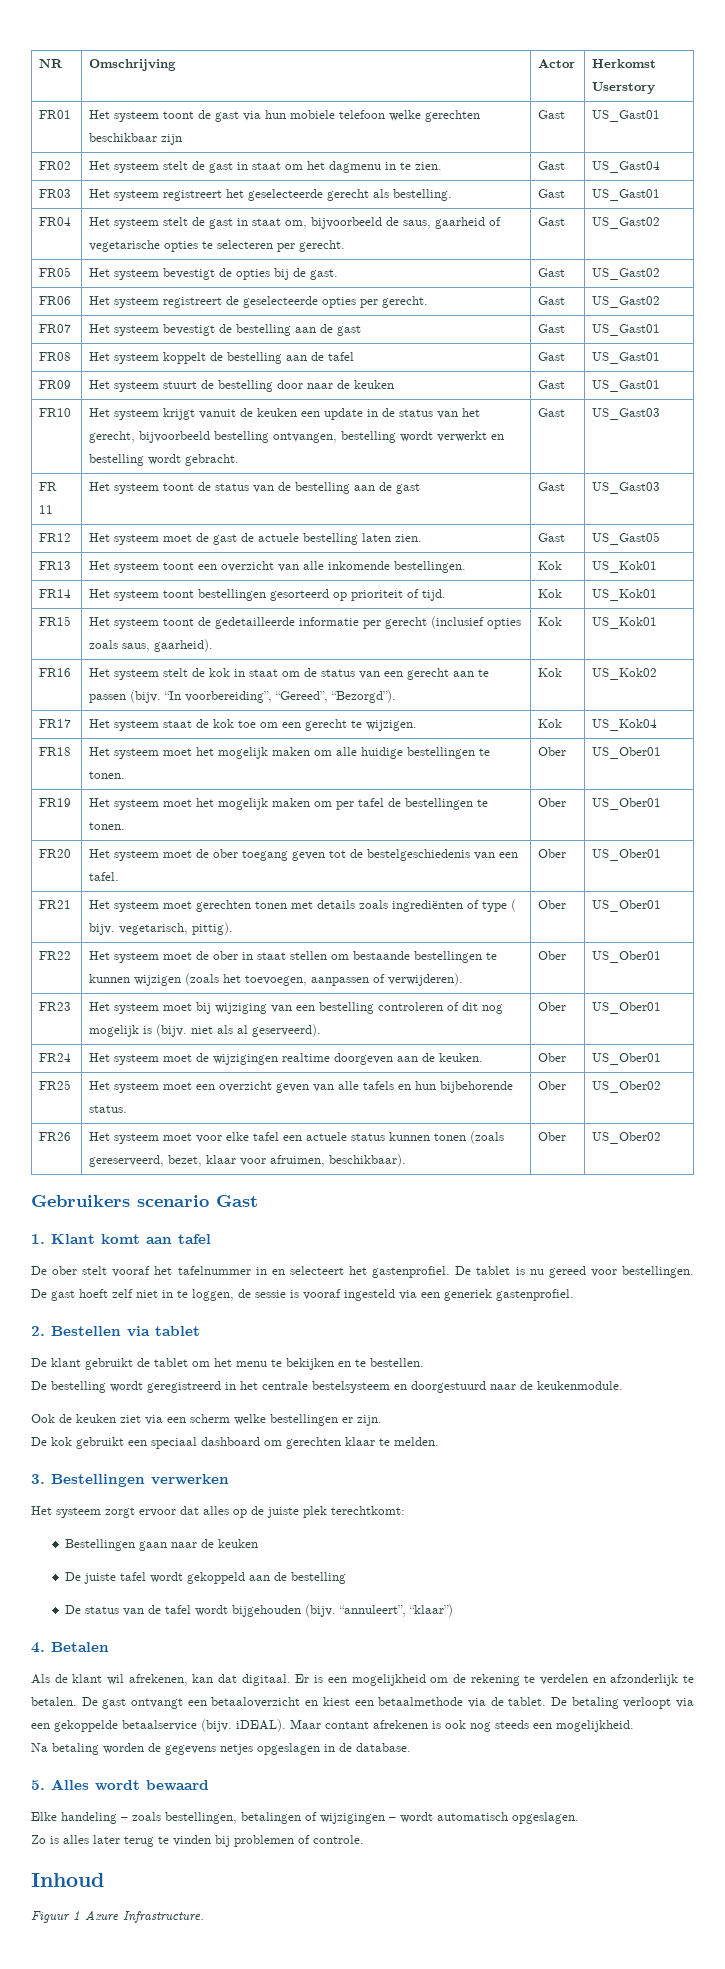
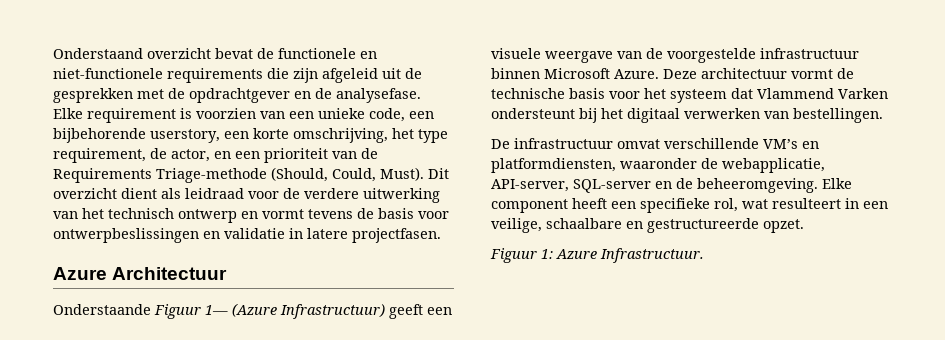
- NR | Omschrijving | Actor | Herkomst Userstory
- FR01 | Het systeem toont de gast via hun mobiele telefoon welke gerechten beschikbaar zijn | Gast | US_Gast01
- FR02 | Het systeem stelt de gast in staat om het dagmenu in te zien. | Gast | US_Gast04
- FR03 | Het systeem registreert het geselecteerde gerecht als bestelling. | Gast | US_Gast01
- FR04 | Het systeem stelt de gast in staat om, bijvoorbeeld de saus, gaarheid of vegetarische opties te selecteren per gerecht. | Gast | US_Gast02
- FR05 | Het systeem bevestigt de opties bij de gast. | Gast | US_Gast02
- FR06 | Het systeem registreert de geselecteerde opties per gerecht. | Gast | US_Gast02
- FR07 | Het systeem bevestigt de bestelling aan de gast | Gast | US_Gast01
- FR08 | Het systeem koppelt de bestelling aan de tafel | Gast | US_Gast01
- FR09 | Het systeem stuurt de bestelling door naar de keuken | Gast | US_Gast01
- FR10 | Het systeem krijgt vanuit de keuken een update in de status van het gerecht, bijvoorbeeld bestelling ontvangen, bestelling wordt verwerkt en bestelling wordt gebracht. | Gast | US_Gast03
- FR 11 | Het systeem toont de status van de bestelling aan de gast | Gast | US_Gast03
- FR12 | Het systeem moet de gast de actuele bestelling laten zien. | Gast | US_Gast05
- FR13 | Het systeem toont een overzicht van alle inkomende bestellingen. | Kok | US_Kok01
- FR14 | Het systeem toont bestellingen gesorteerd op prioriteit of tijd. | Kok | US_Kok01
- FR15 | Het systeem toont de gedetailleerde informatie per gerecht (inclusief opties zoals saus, gaarheid). | Kok | US_Kok01
- FR16 | Het systeem stelt de kok in staat om de status van een gerecht aan te passen (bijv. “In voorbereiding”, “Gereed”, “Bezorgd”). | Kok | US_Kok02
- FR17 | Het systeem staat de kok toe om een gerecht te wijzigen. | Kok | US_Kok04
- FR18 | Het systeem moet het mogelijk maken om alle huidige bestellingen te tonen. | Ober | US_Ober01
- FR19 | Het systeem moet het mogelijk maken om per tafel de bestellingen te tonen. | Ober | US_Ober01
- FR20 | Het systeem moet de ober toegang geven tot de bestelgeschiedenis van een tafel. | Ober | US_Ober01
- FR21 | Het systeem moet gerechten tonen met details zoals ingrediënten of type ( bijv. vegetarisch, pittig). | Ober | US_Ober01
- FR22 | Het systeem moet de ober in staat stellen om bestaande bestellingen te kunnen wijzigen (zoals het toevoegen, aanpassen of verwijderen). | Ober | US_Ober01
- FR23 | Het systeem moet bij wijziging van een bestelling controleren of dit nog mogelijk is (bijv. niet als al geserveerd). | Ober | US_Ober01
- FR24 | Het systeem moet de wijzigingen realtime doorgeven aan de keuken. | Ober | US_Ober01
- FR25 | Het systeem moet een overzicht geven van alle tafels en hun bijbehorende status. | Ober | US_Ober02
- FR26 | Het systeem moet voor elke tafel een actuele status kunnen tonen (zoals gereserveerd, bezet, klaar voor afruimen, beschikbaar). | Ober | US_Ober02
- Gebruikers scenario Gast
- 1. Klant komt aan tafel
- De ober stelt vooraf het tafelnummer in en selecteert het gastenprofiel. De tablet is nu gereed voor bestellingen. De gast hoeft zelf niet in te loggen, de sessie is vooraf ingesteld via een generiek gastenprofiel.
- 2. Bestellen via tablet
- De klant gebruikt de tablet om het menu te bekijken en te bestellen.
- De bestelling wordt geregistreerd in het centrale bestelsysteem en doorgestuurd naar de keukenmodule.
- Ook de keuken ziet via een scherm welke bestellingen er zijn.
- De kok gebruikt een speciaal dashboard om gerechten klaar te melden.
- 3. Bestellingen verwerken
- Het systeem zorgt ervoor dat alles op de juiste plek terechtkomt:
- Bestellingen gaan naar de keuken
- De juiste tafel wordt gekoppeld aan de bestelling
- De status van de tafel wordt bijgehouden (bijv. “annuleert”, “klaar”)
- 4. Betalen
- Als de klant wil afrekenen, kan dat digitaal. Er is een mogelijkheid om de rekening te verdelen en afzonderlijk te betalen. De gast ontvangt een betaaloverzicht en kiest een betaalmethode via de tablet. De betaling verloopt via een gekoppelde betaalservice (bijv. iDEAL). Maar contant afrekenen is ook nog steeds een mogelijkheid.
- Na betaling worden de gegevens netjes opgeslagen in de database.
- 5. Alles wordt bewaard
- Elke handeling – zoals bestellingen, betalingen of wijzigingen – wordt automatisch opgeslagen.
- Zo is alles later terug te vinden bij problemen of controle.
- Inhoud
- Figuur 1 Azure Infrastructure.
+ Onderstaand overzicht bevat de functionele en niet-functionele requirements die zijn afgeleid uit de gesprekken met de opdrachtgever en de analysefase. Elke requirement is voorzien van een unieke code, een bijbehorende userstory, een korte omschrijving, het type requirement, de actor, en een prioriteit van de Requirements Triage-methode (Should, Could, Must). Dit overzicht dient als leidraad voor de verdere uitwerking van het technisch ontwerp en vormt tevens de basis voor ontwerpbeslissingen en validatie in latere projectfasen.
+ Azure Architectuur
+ Onderstaande Figuur 1— (Azure Infrastructuur) geeft een visuele weergave van de voorgestelde infrastructuur binnen Microsoft Azure. Deze architectuur vormt de technische basis voor het systeem dat Vlammend Varken ondersteunt bij het digitaal verwerken van bestellingen.
+ De infrastructuur omvat verschillende VM’s en platformdiensten, waaronder de webapplicatie, API-server, SQL-server en de beheeromgeving. Elke component heeft een specifieke rol, wat resulteert in een veilige, schaalbare en gestructureerde opzet.
+ Figuur 1: Azure Infrastructuur.

